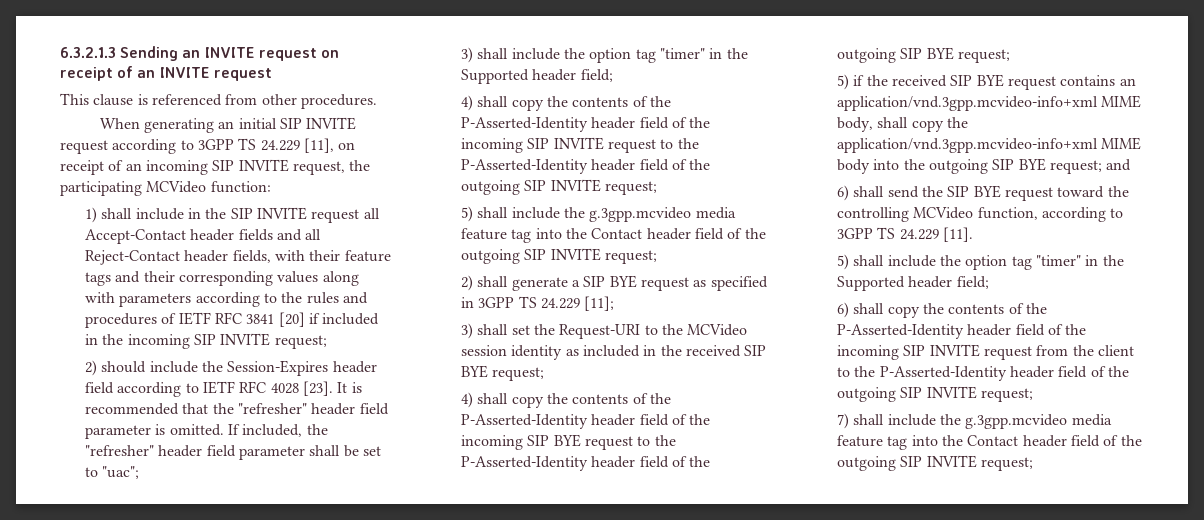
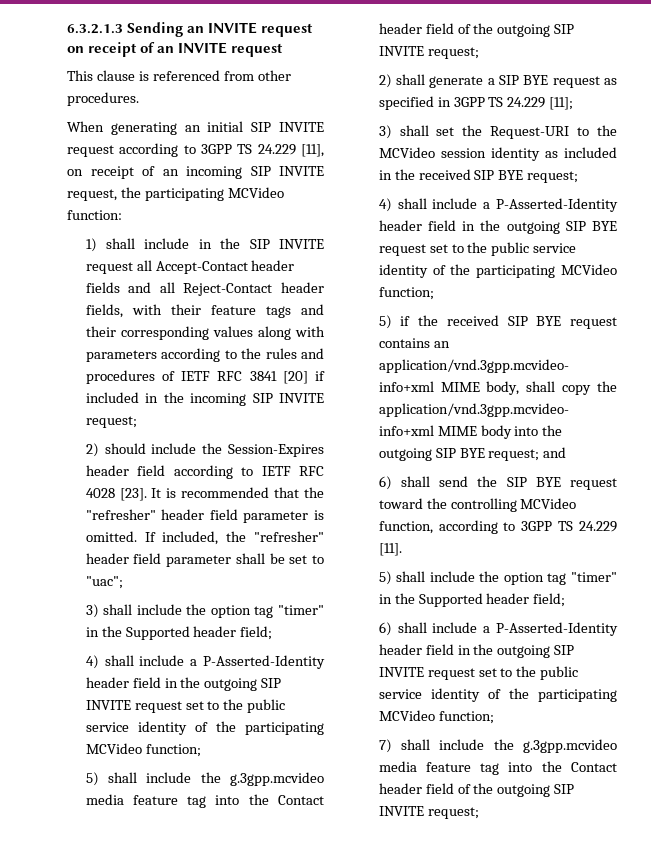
- 4) shall copy the contents of the P-Asserted-Identity header field of the incoming SIP INVITE request to the P-Asserted-Identity header field of the outgoing SIP INVITE request;
+ 4) shall include a P-Asserted-Identity header field in the outgoing SIP INVITE request set to the public service identity of the participating MCVideo function;
- 4) shall copy the contents of the P-Asserted-Identity header field of the incoming SIP BYE request to the P-Asserted-Identity header field of the outgoing SIP BYE request;
+ 4) shall include a P-Asserted-Identity header field in the outgoing SIP BYE request set to the public service identity of the participating MCVideo function;
- 6) shall copy the contents of the P-Asserted-Identity header field of the incoming SIP INVITE request from the client to the P-Asserted-Identity header field of the outgoing SIP INVITE request;
+ 6) shall include a P-Asserted-Identity header field in the outgoing SIP INVITE request set to the public service identity of the participating MCVideo function;

